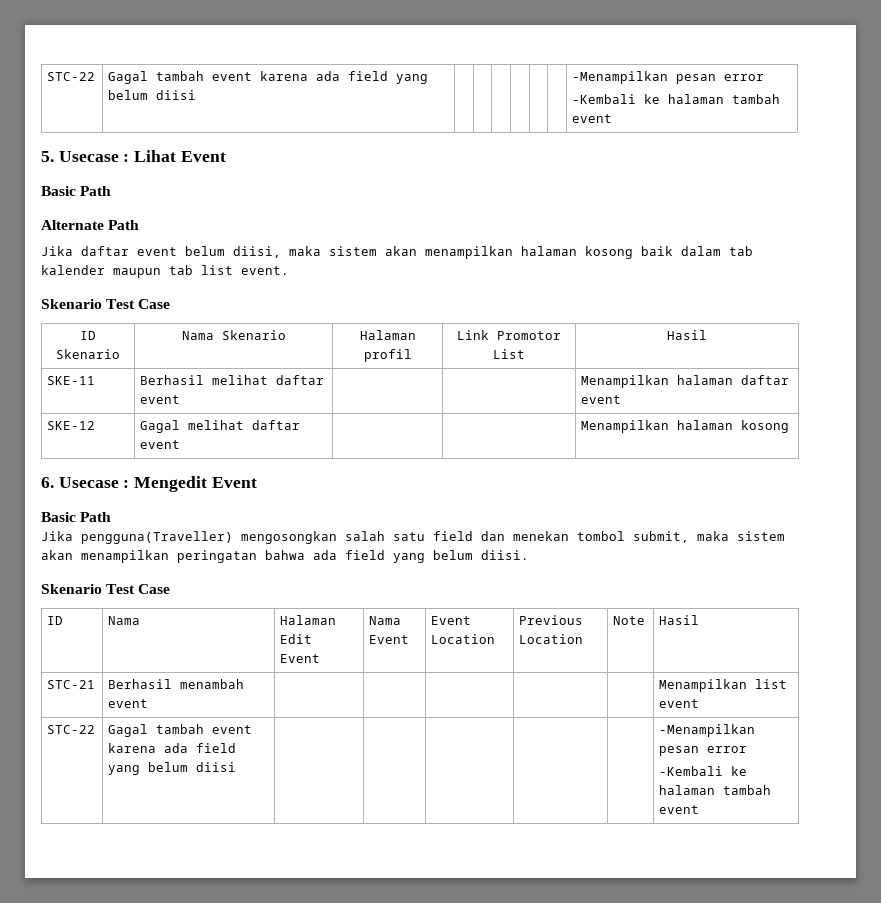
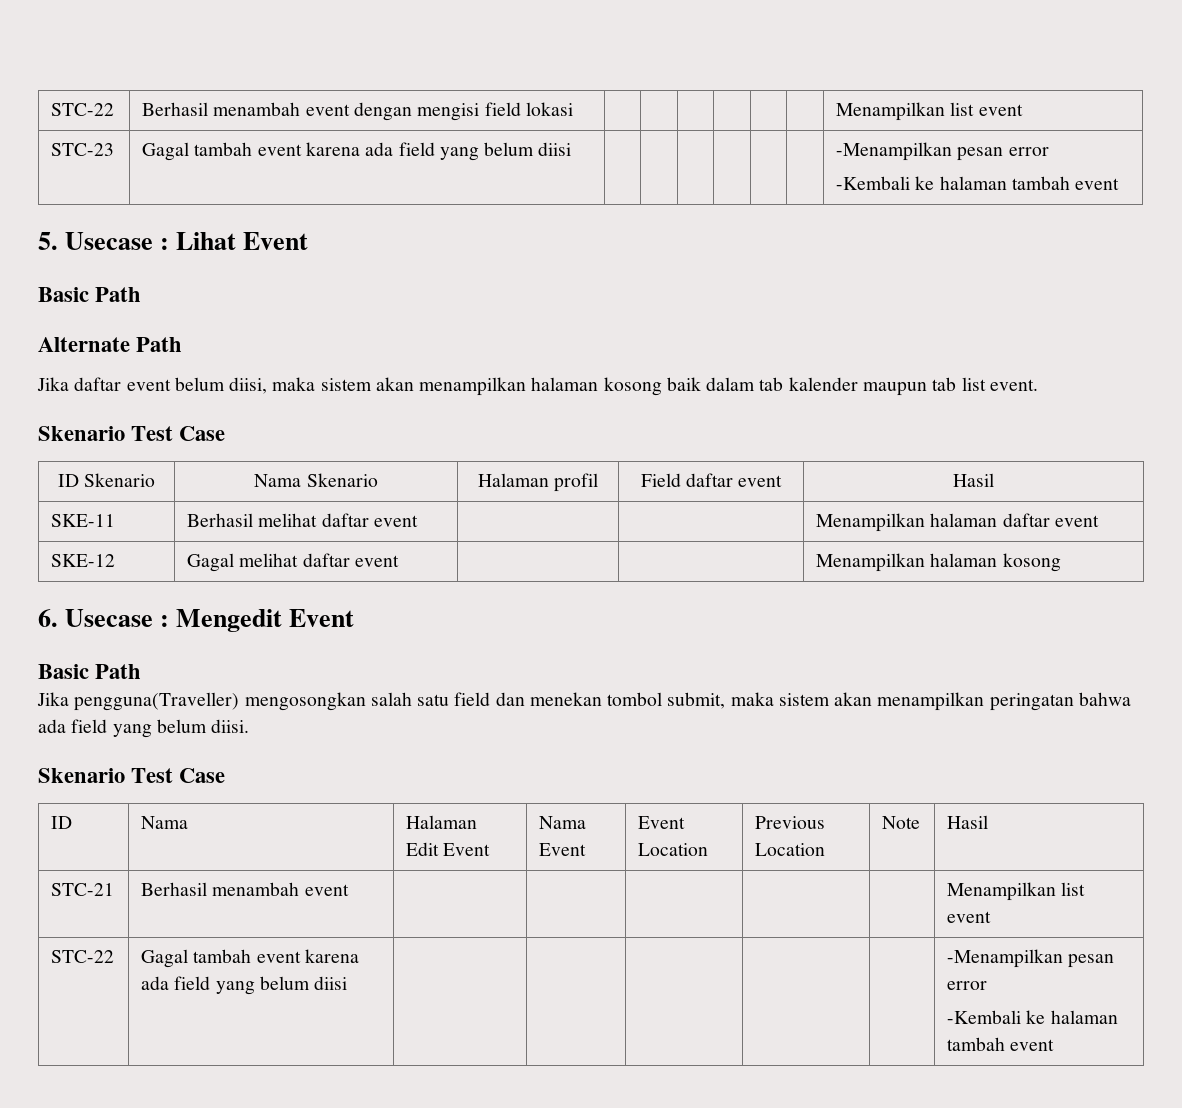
- STC-22 | Gagal tambah event karena ada field yang belum diisi | | | | | | | -Menampilkan pesan error
+ STC-22 | Berhasil menambah event dengan mengisi field lokasi | | | | | | | Menampilkan list event
+ STC-23 | Gagal tambah event karena ada field yang belum diisi | | | | | | | -Menampilkan pesan error
- ID Skenario | Nama Skenario | Halaman profil | Link Promotor List | Hasil
+ ID Skenario | Nama Skenario | Halaman profil | Field daftar event | Hasil

